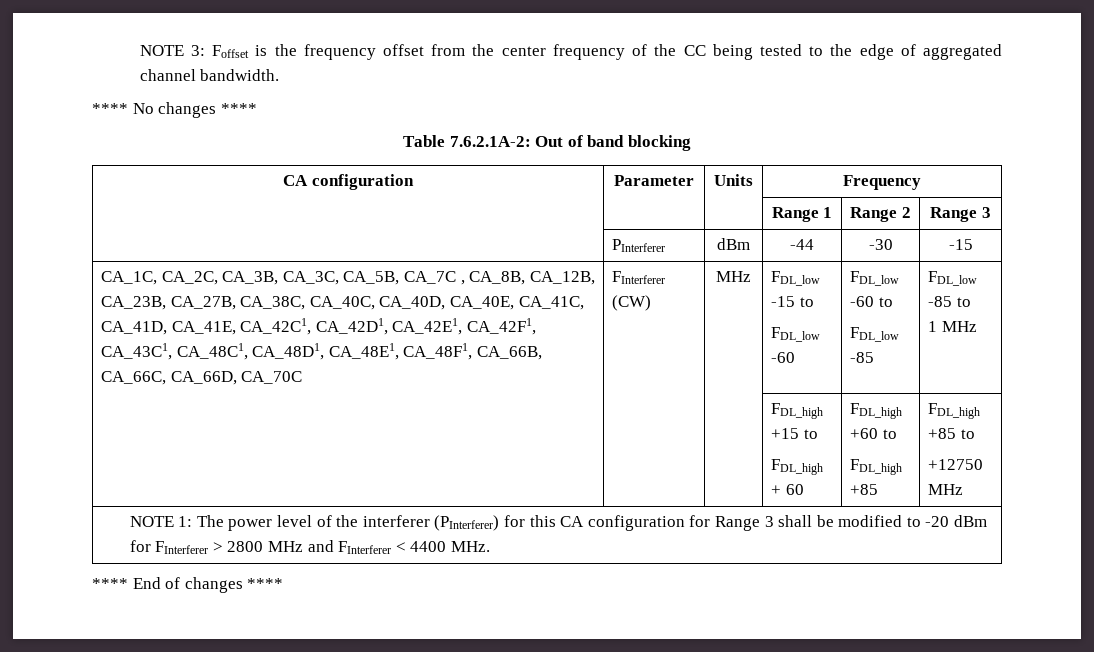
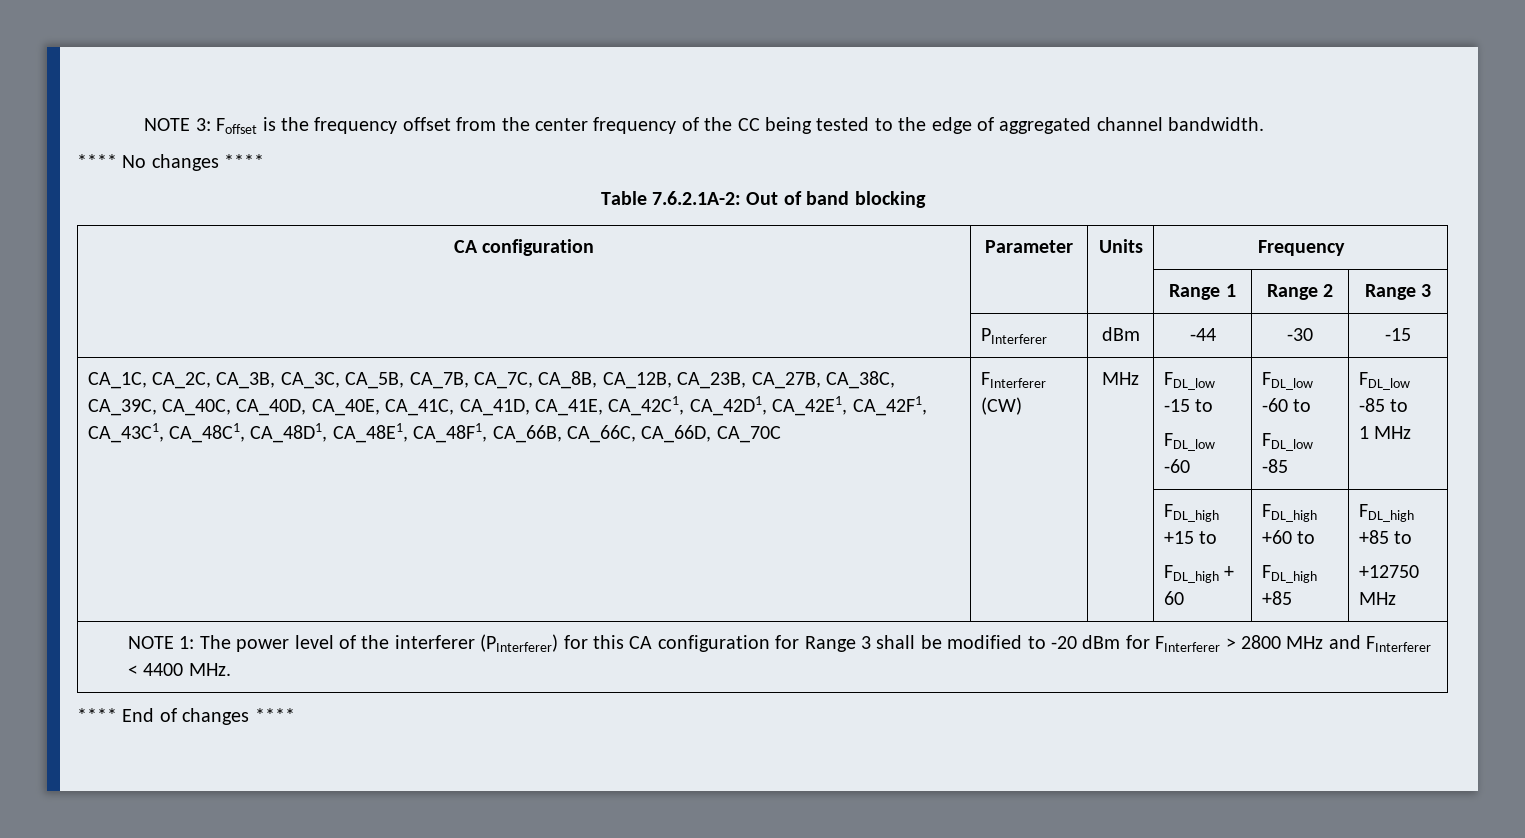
- CA_1C, CA_2C, CA_3B, CA_3C, CA_5B, CA_7C , CA_8B, CA_12B, CA_23B, CA_27B, CA_38C, CA_40C, CA_40D, CA_40E, CA_41C, CA_41D, CA_41E, CA_42C1, CA_42D1, CA_42E1, CA_42F1, CA_43C1, CA_48C1, CA_48D1, CA_48E1, CA_48F1, CA_66B, CA_66C, CA_66D, CA_70C
+ CA_1C, CA_2C, CA_3B, CA_3C, CA_5B, CA_7B, CA_7C, CA_8B, CA_12B, CA_23B, CA_27B, CA_38C, CA_39C, CA_40C, CA_40D, CA_40E, CA_41C, CA_41D, CA_41E, CA_42C1, CA_42D1, CA_42E1, CA_42F1, CA_43C1, CA_48C1, CA_48D1, CA_48E1, CA_48F1, CA_66B, CA_66C, CA_66D, CA_70C

